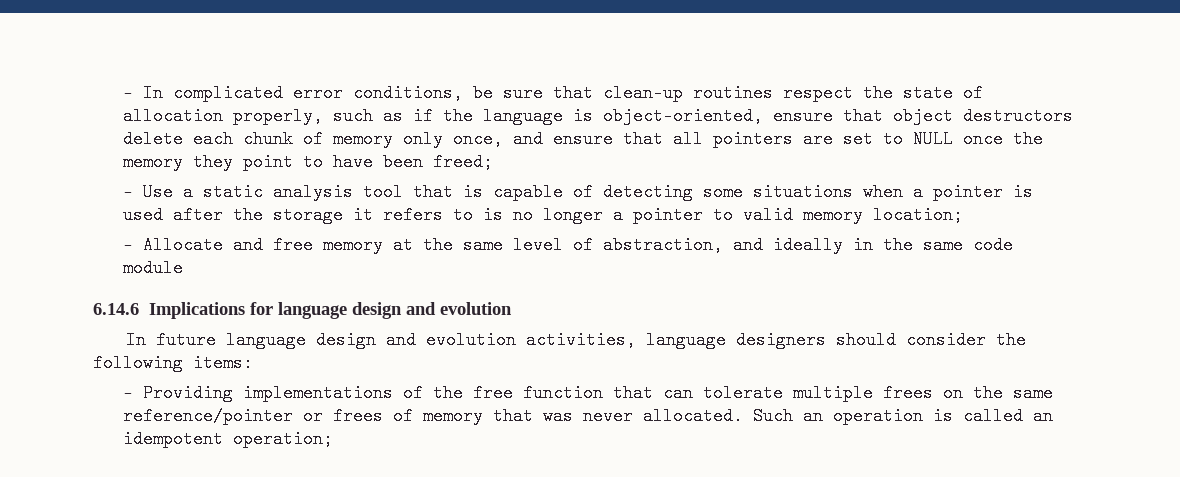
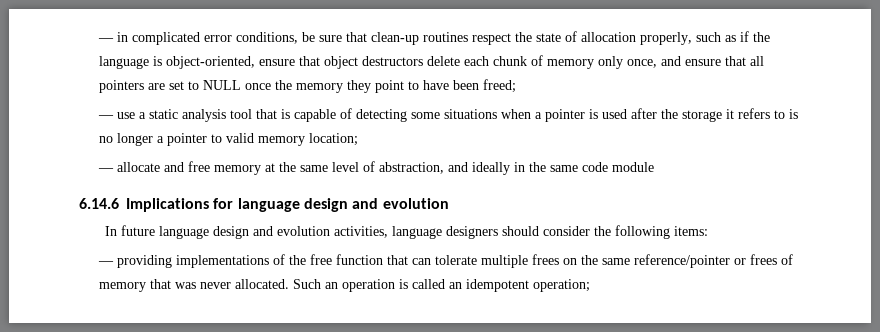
- — In complicated error conditions, be sure that clean-up routines respect the state of allocation properly, such as if the language is object-oriented, ensure that object destructors delete each chunk of memory only once, and ensure that all pointers are set to NULL once the memory they point to have been freed;
+ — in complicated error conditions, be sure that clean-up routines respect the state of allocation properly, such as if the language is object-oriented, ensure that object destructors delete each chunk of memory only once, and ensure that all pointers are set to NULL once the memory they point to have been freed;
- — Use a static analysis tool that is capable of detecting some situations when a pointer is used after the storage it refers to is no longer a pointer to valid memory location;
+ — use a static analysis tool that is capable of detecting some situations when a pointer is used after the storage it refers to is no longer a pointer to valid memory location;
- — Allocate and free memory at the same level of abstraction, and ideally in the same code module
+ — allocate and free memory at the same level of abstraction, and ideally in the same code module
- — Providing implementations of the free function that can tolerate multiple frees on the same reference/pointer or frees of memory that was never allocated.
+ — providing implementations of the free function that can tolerate multiple frees on the same reference/pointer or frees of memory that was never allocated.

